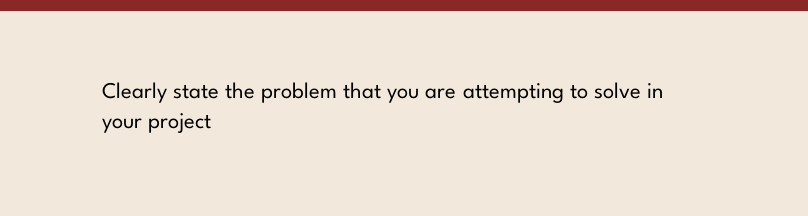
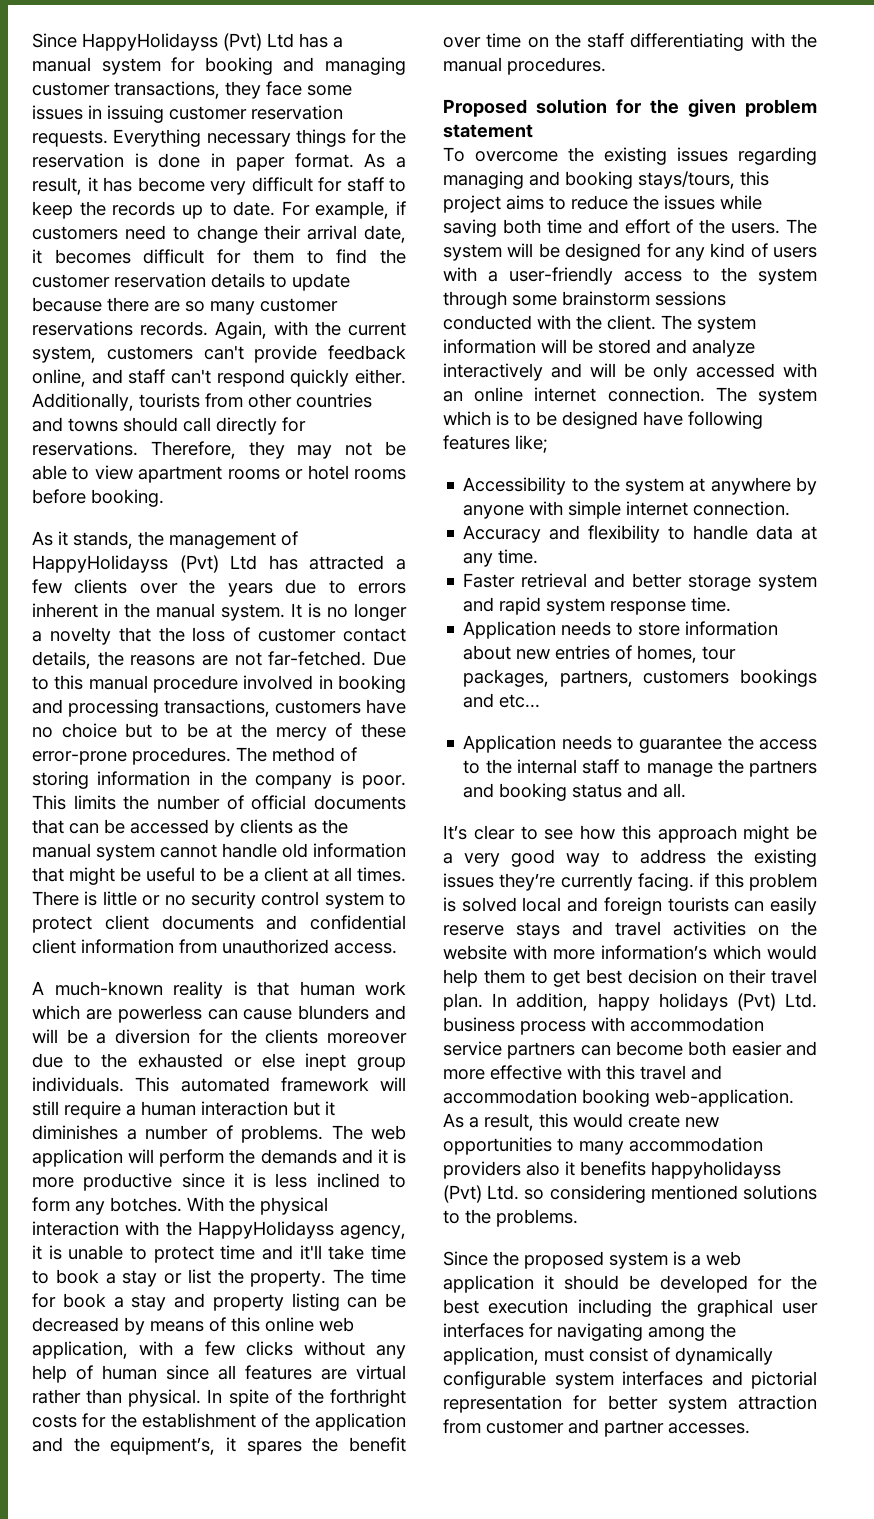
- Clearly state the problem that you are attempting to solve in your project
+ Since HappyHolidayss (Pvt) Ltd has a manual system for booking and managing customer transactions, they face some issues in issuing customer reservation requests. Everything necessary things for the reservation is done in paper format. As a result, it has become very difficult for staff to keep the records up to date. For example, if customers need to change their arrival date, it becomes difficult for them to find the customer reservation details to update because there are so many customer reservations records. Again, with the current system, customers can't provide feedback online, and staff can't respond quickly either. Additionally, tourists from other countries and towns should call directly for reservations. Therefore, they may not be able to view apartment rooms or hotel rooms before booking.
+ As it stands, the management of HappyHolidayss (Pvt) Ltd has attracted a few clients over the years due to errors inherent in the manual system. It is no longer a novelty that the loss of customer contact details, the reasons are not far-fetched. Due to this manual procedure involved in booking and processing transactions, customers have no choice but to be at the mercy of these error-prone procedures. The method of storing information in the company is poor. This limits the number of official documents that can be accessed by clients as the manual system cannot handle old information that might be useful to be a client at all times. There is little or no security control system to protect client documents and confidential client information from unauthorized access.
+ A much-known reality is that human work which are powerless can cause blunders and will be a diversion for the clients moreover due to the exhausted or else inept group individuals. This automated framework will still require a human interaction but it diminishes a number of problems. The web application will perform the demands and it is more productive since it is less inclined to form any botches. With the physical interaction with the HappyHolidayss agency, it is unable to protect time and it'll take time to book a stay or list the property. The time for book a stay and property listing can be decreased by means of this online web application, with a few clicks without any help of human since all features are virtual rather than physical. In spite of the forthright costs for the establishment of the application and the equipment’s, it spares the benefit over time on the staff differentiating with the manual procedures.
+ Proposed solution for the given problem statement
+ To overcome the existing issues regarding managing and booking stays/tours, this project aims to reduce the issues while saving both time and effort of the users. The system will be designed for any kind of users with a user-friendly access to the system through some brainstorm sessions conducted with the client. The system information will be stored and analyze interactively and will be only accessed with an online internet connection. The system which is to be designed have following features like;
+ Accessibility to the system at anywhere by anyone with simple internet connection.
+ Accuracy and flexibility to handle data at any time.
+ Faster retrieval and better storage system and rapid system response time.
+ Application needs to store information about new entries of homes, tour packages, partners, customers bookings and etc...
+ Application needs to guarantee the access to the internal staff to manage the partners and booking status and all.
+ It’s clear to see how this approach might be a very good way to address the existing issues they’re currently facing. if this problem is solved local and foreign tourists can easily reserve stays and travel activities on the website with more information’s which would help them to get best decision on their travel plan. In addition, happy holidays (Pvt) Ltd. business process with accommodation service partners can become both easier and more effective with this travel and accommodation booking web-application. As a result, this would create new opportunities to many accommodation providers also it benefits happyholidayss (Pvt) Ltd. so considering mentioned solutions to the problems.
+ Since the proposed system is a web application it should be developed for the best execution including the graphical user interfaces for navigating among the application, must consist of dynamically configurable system interfaces and pictorial representation for better system attraction from customer and partner accesses.

